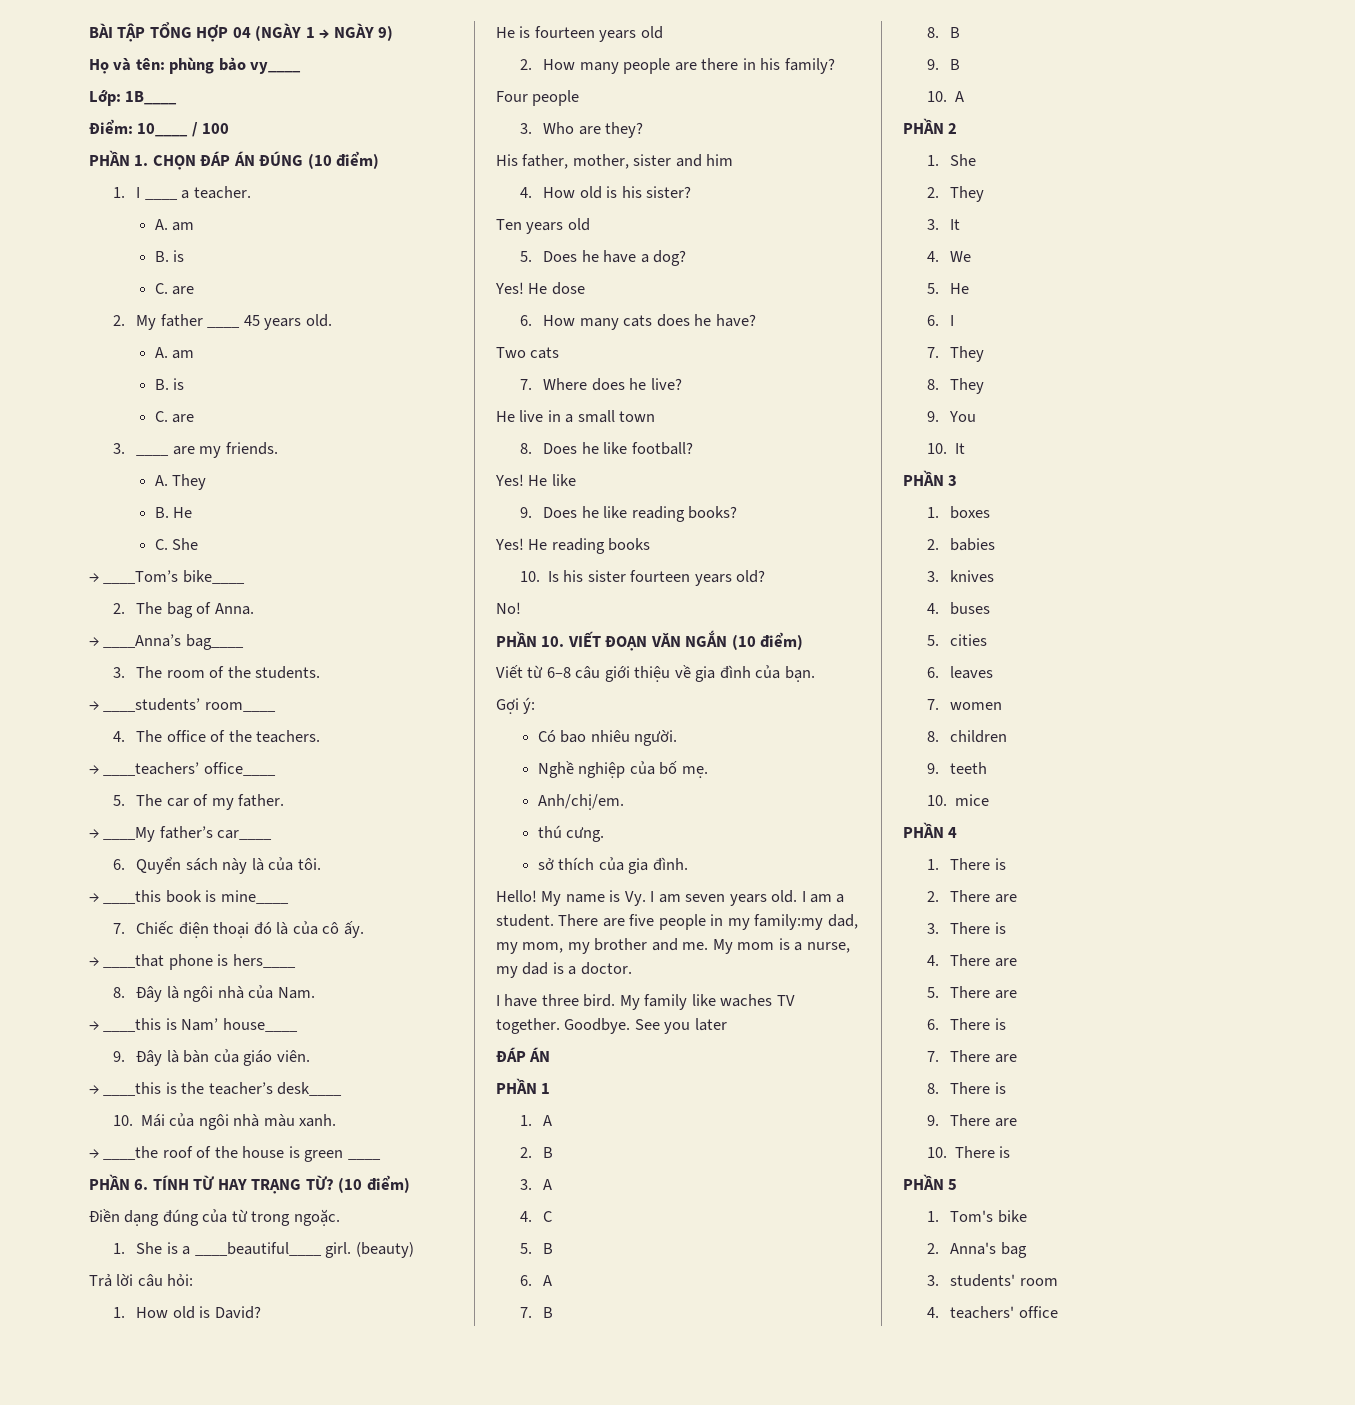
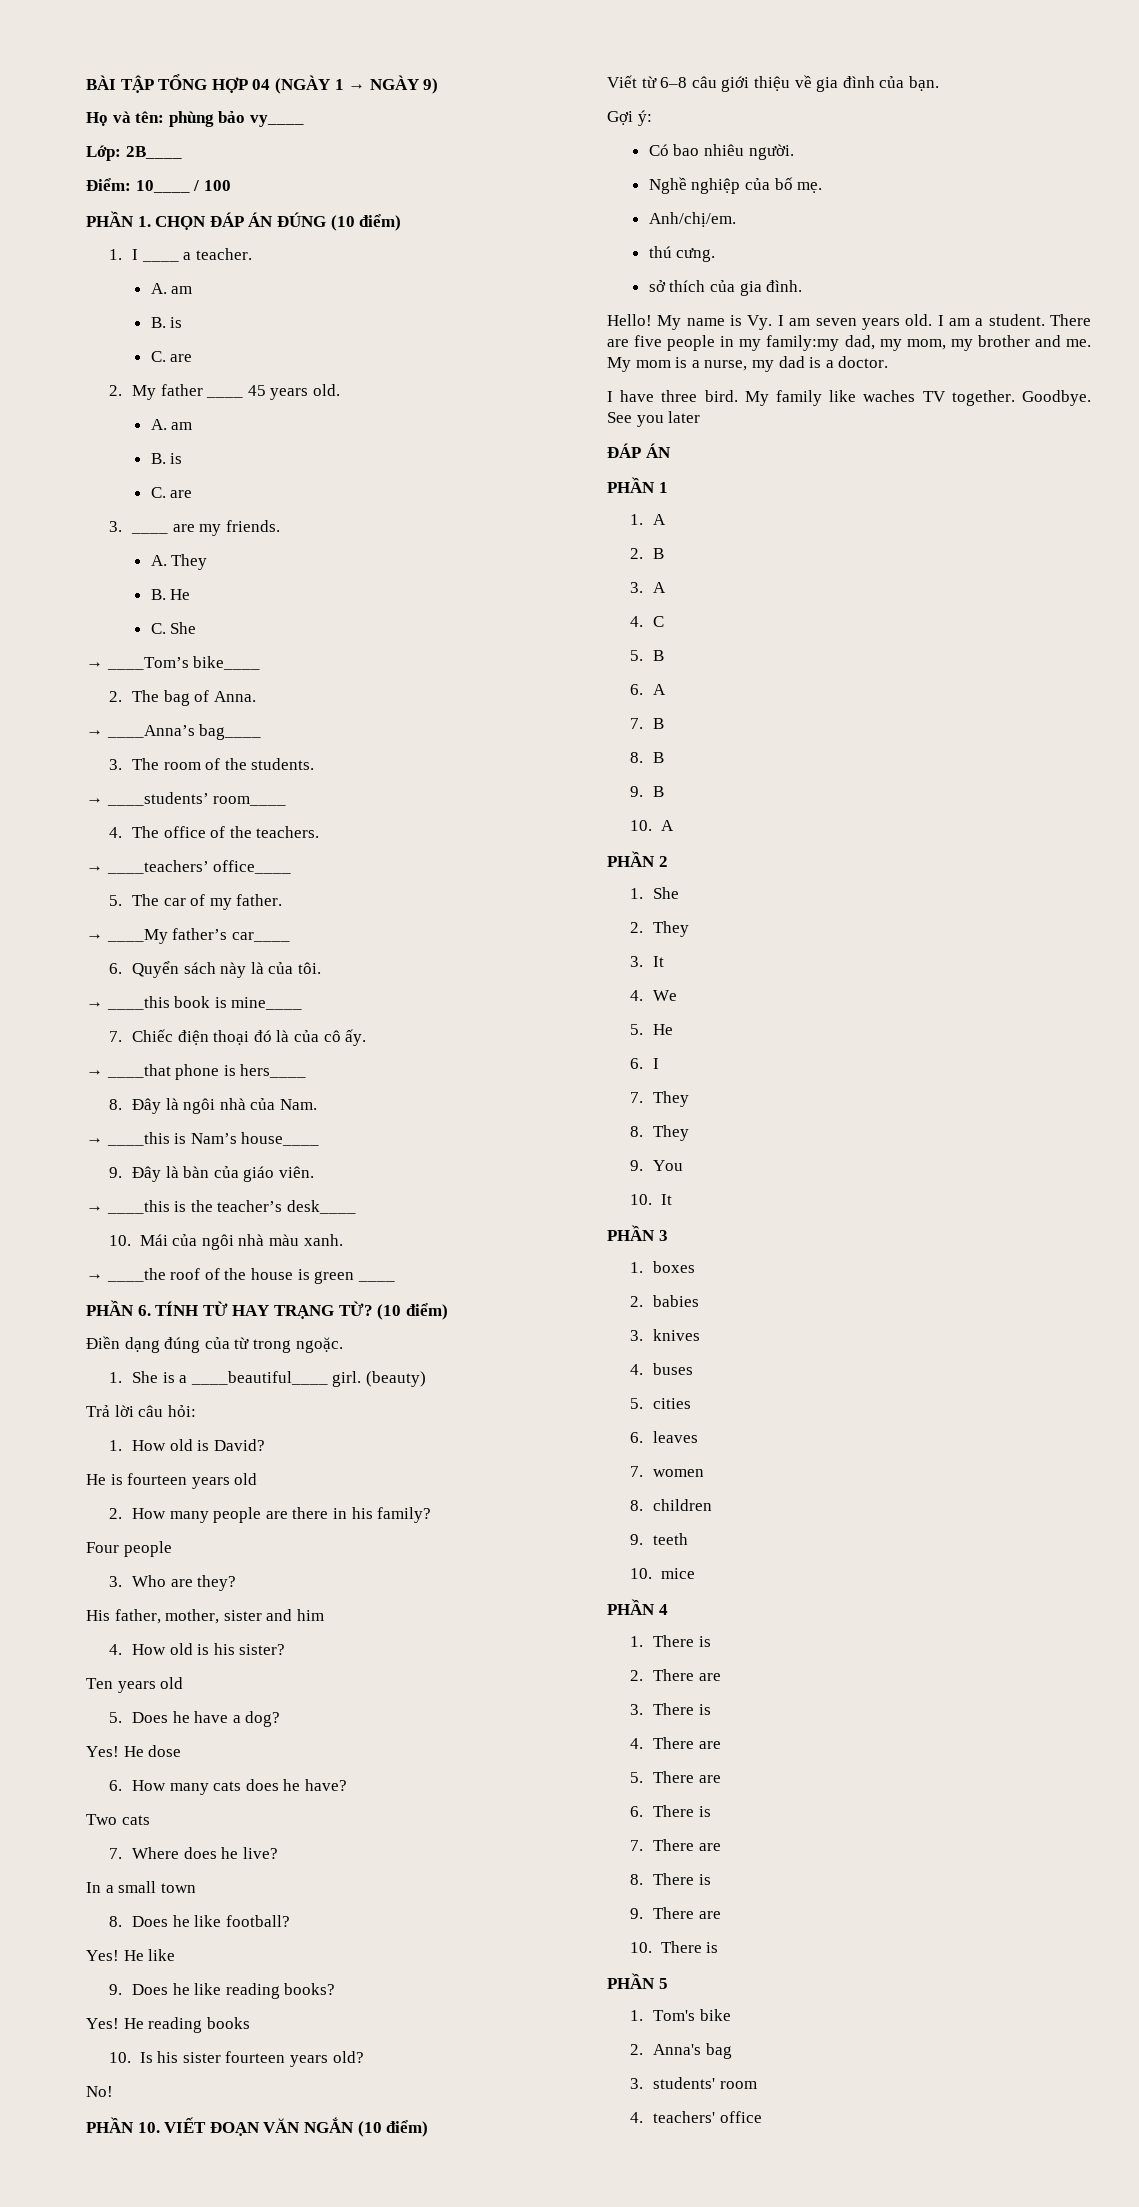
- Lớp: 1B____
+ Lớp: 2B____
- → ____this is Nam’ house____
+ → ____this is Nam’s house____
- He live in a small town
+ In a small town

